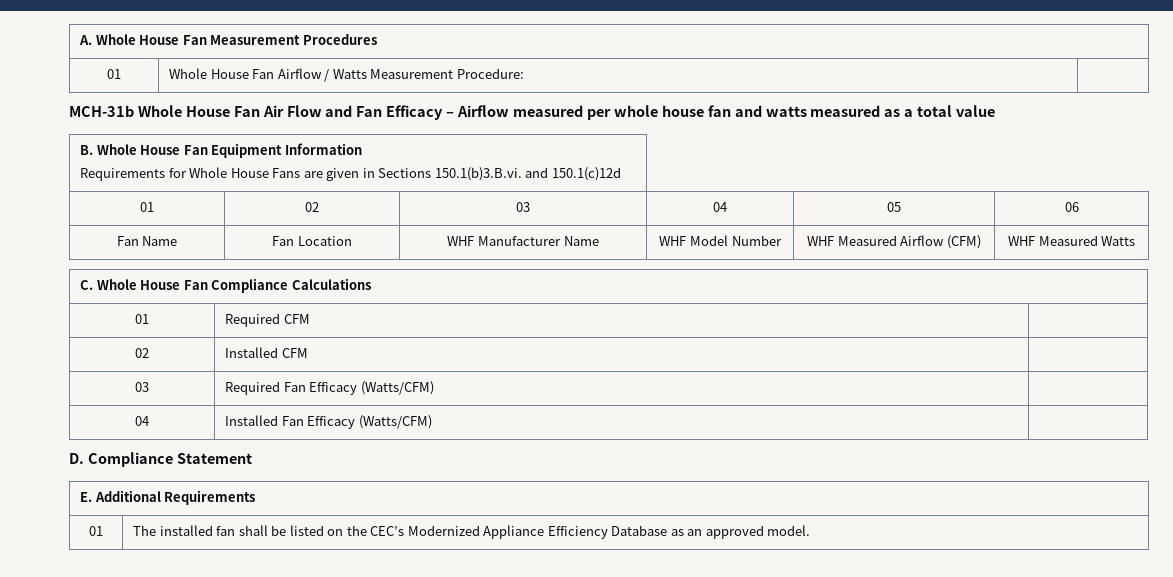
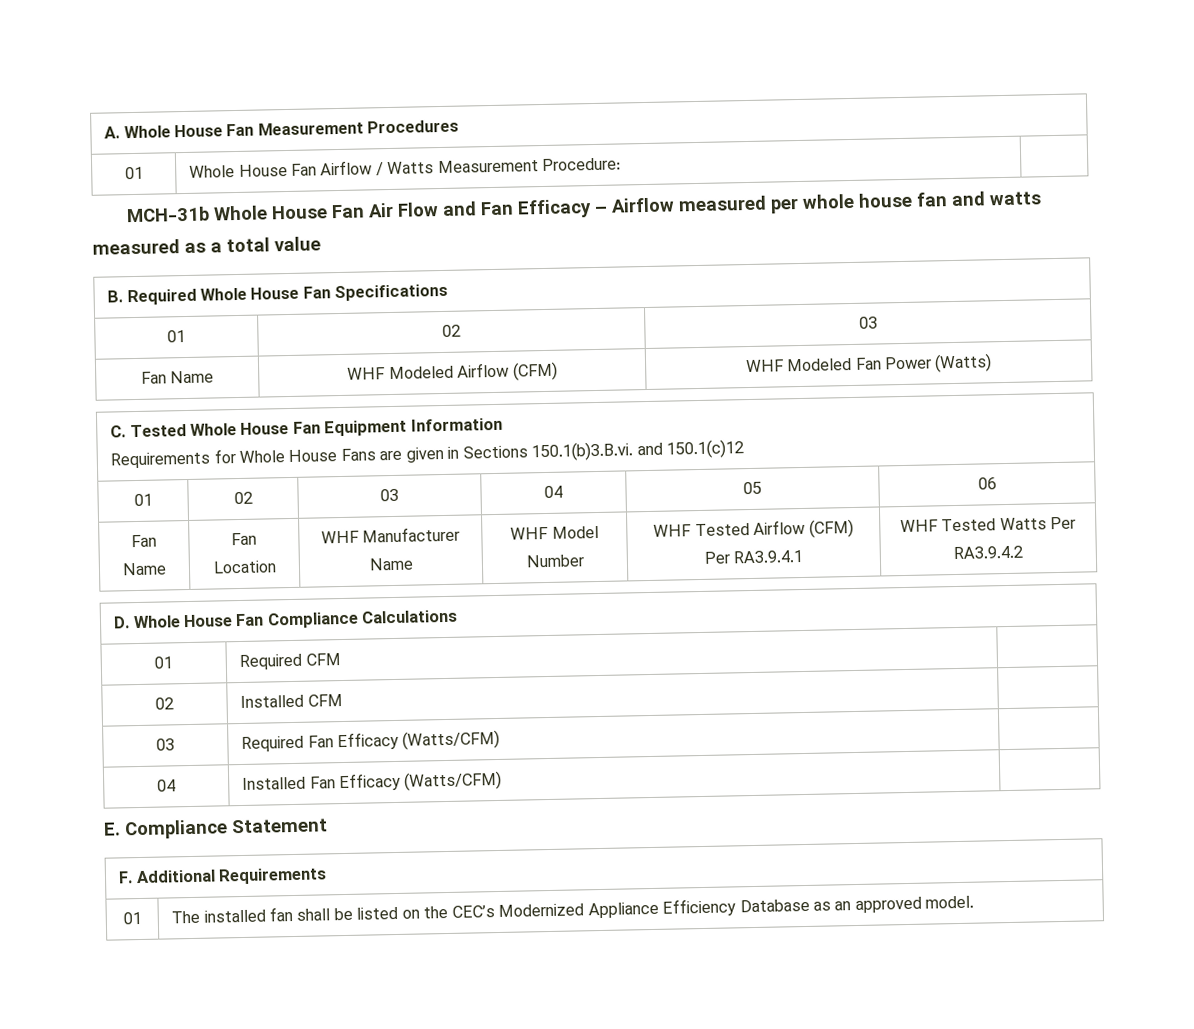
- B. Whole House Fan Equipment Information
- Requirements for Whole House Fans are given in Sections 150.1(b)3.B.vi. and 150.1(c)12d
+ B. Required Whole House Fan Specifications
+ 01 | 02 | 03
+ Fan Name | WHF Modeled Airflow (CFM) | WHF Modeled Fan Power (Watts)
+ C. Tested Whole House Fan Equipment Information
+ Requirements for Whole House Fans are given in Sections 150.1(b)3.B.vi. and 150.1(c)12
- Fan Name | Fan Location | WHF Manufacturer Name | WHF Model Number | WHF Measured Airflow (CFM) | WHF Measured Watts
- C. Whole House Fan Compliance Calculations
+ Fan Name | Fan Location | WHF Manufacturer Name | WHF Model Number | WHF Tested Airflow (CFM) Per RA3.9.4.1 | WHF Tested Watts Per RA3.9.4.2
+ D. Whole House Fan Compliance Calculations
- D. Compliance Statement
+ E. Compliance Statement
- E. Additional Requirements
+ F. Additional Requirements

